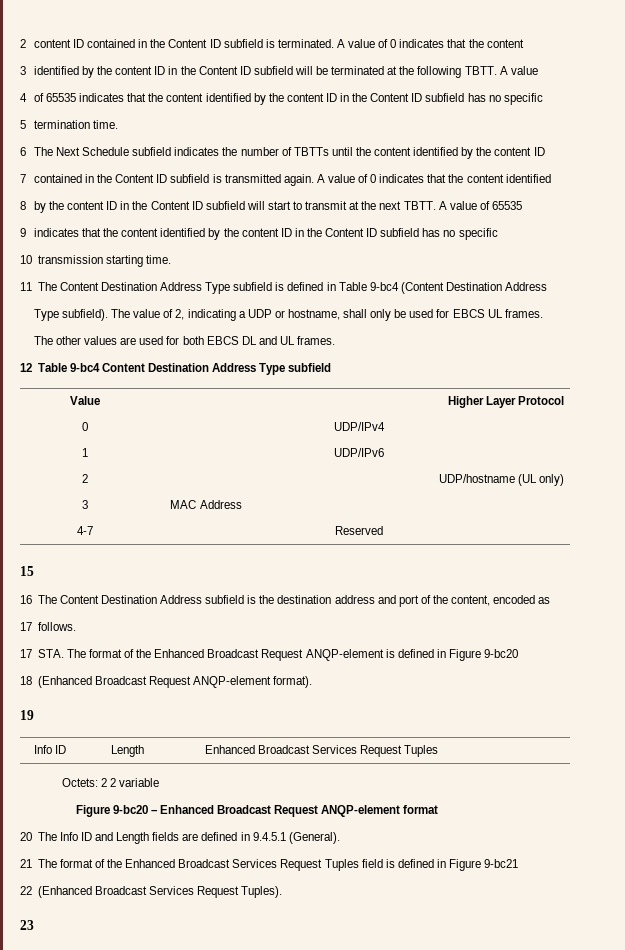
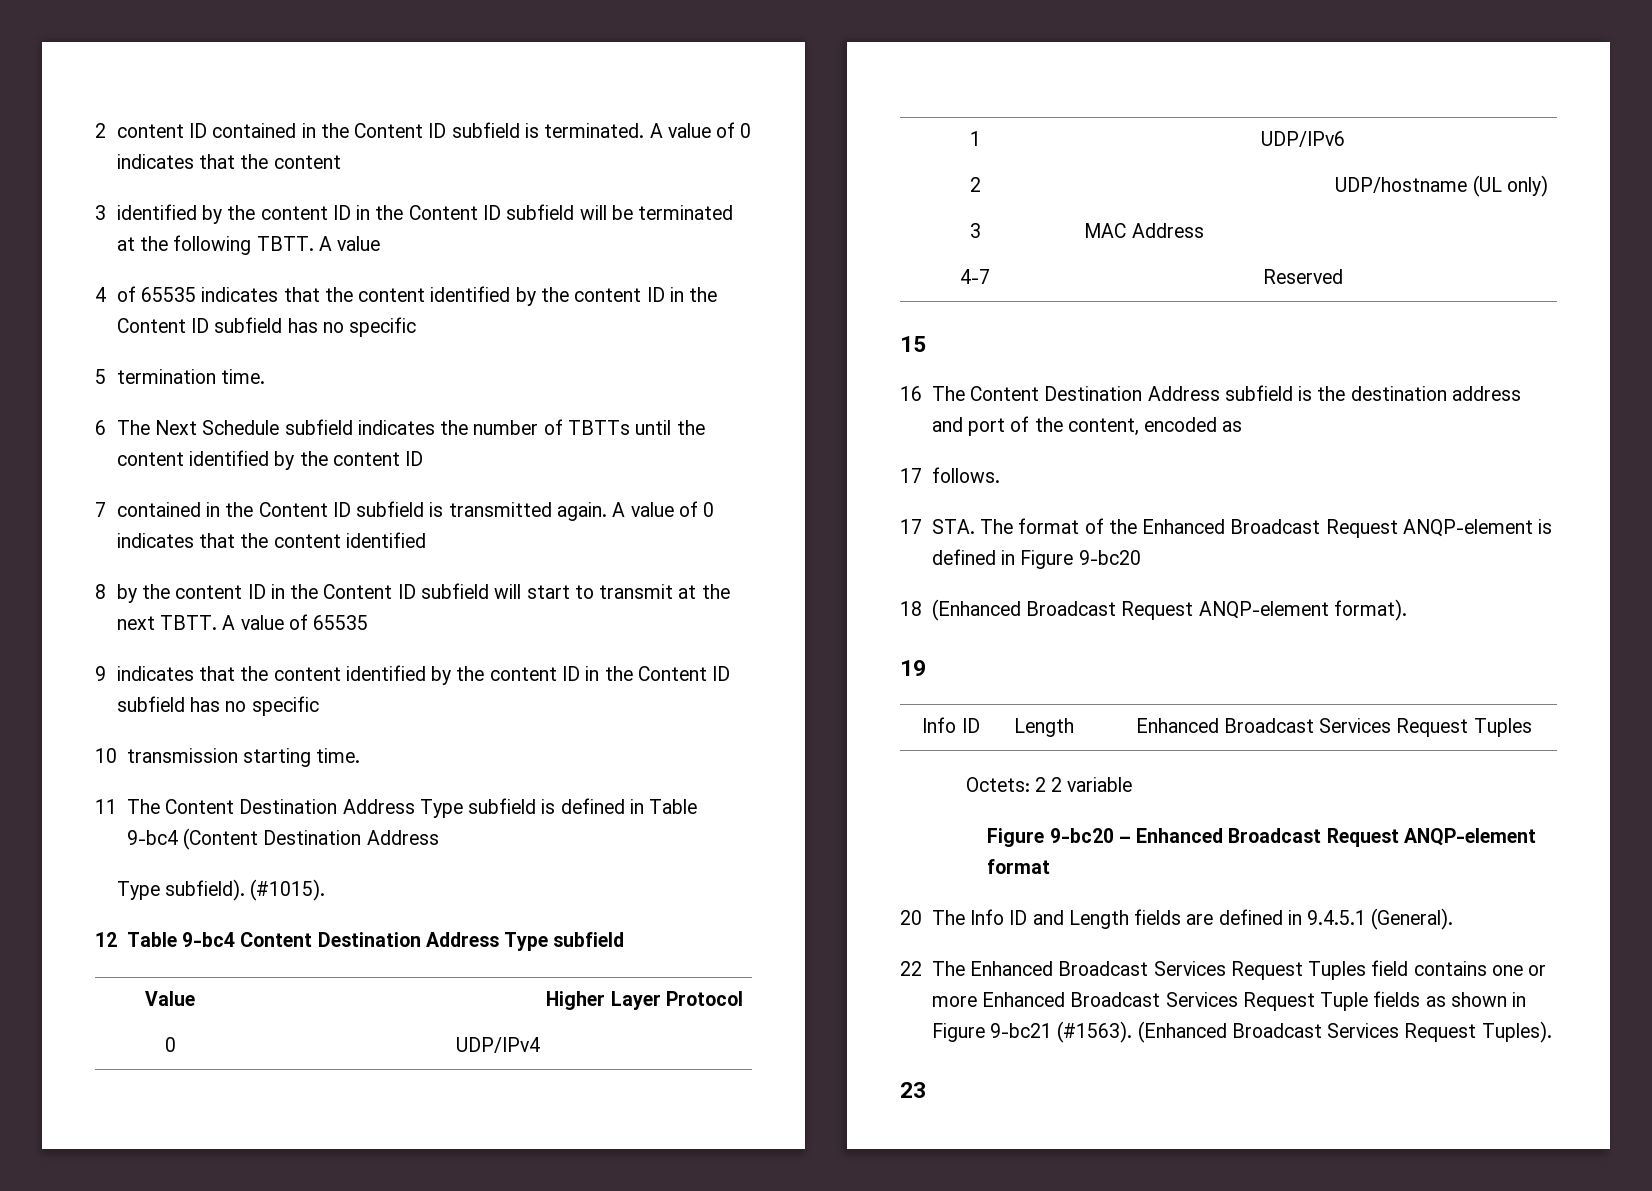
- The value of 2, indicating a UDP or hostname, shall only be used for EBCS UL frames.
- The other values are used for both EBCS DL and UL frames.
+ (#1015).
- 21 The format of the Enhanced Broadcast Services Request Tuples field is defined in Figure 9-bc21
- 22 (Enhanced Broadcast Services Request Tuples).
+ 22 The Enhanced Broadcast Services Request Tuples field contains one or more Enhanced Broadcast Services Request Tuple fields as shown in Figure 9-bc21 (#1563). (Enhanced Broadcast Services Request Tuples).

